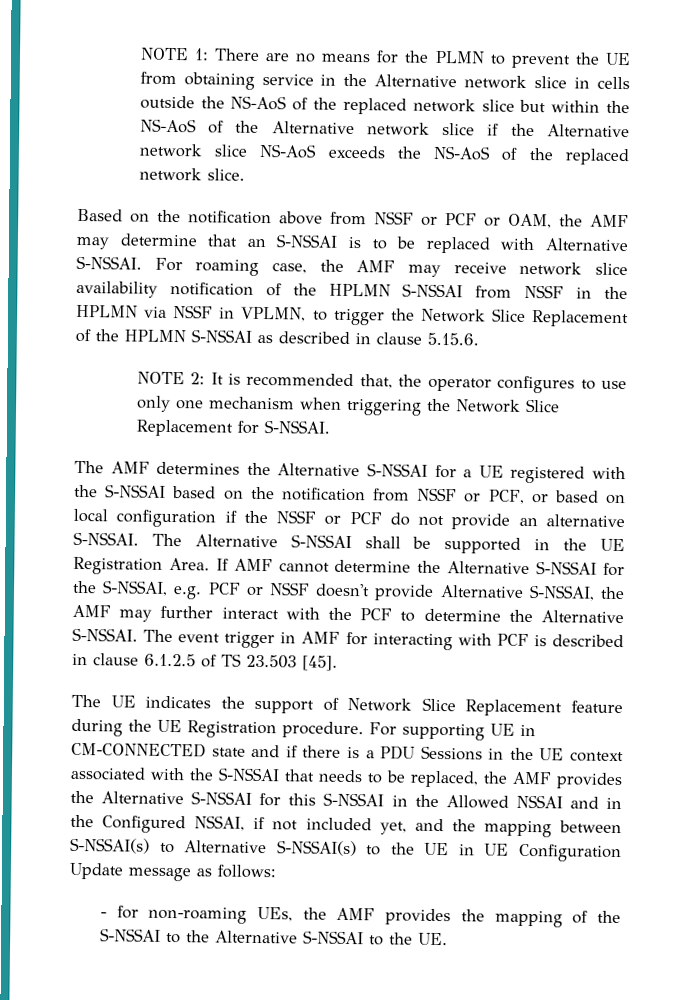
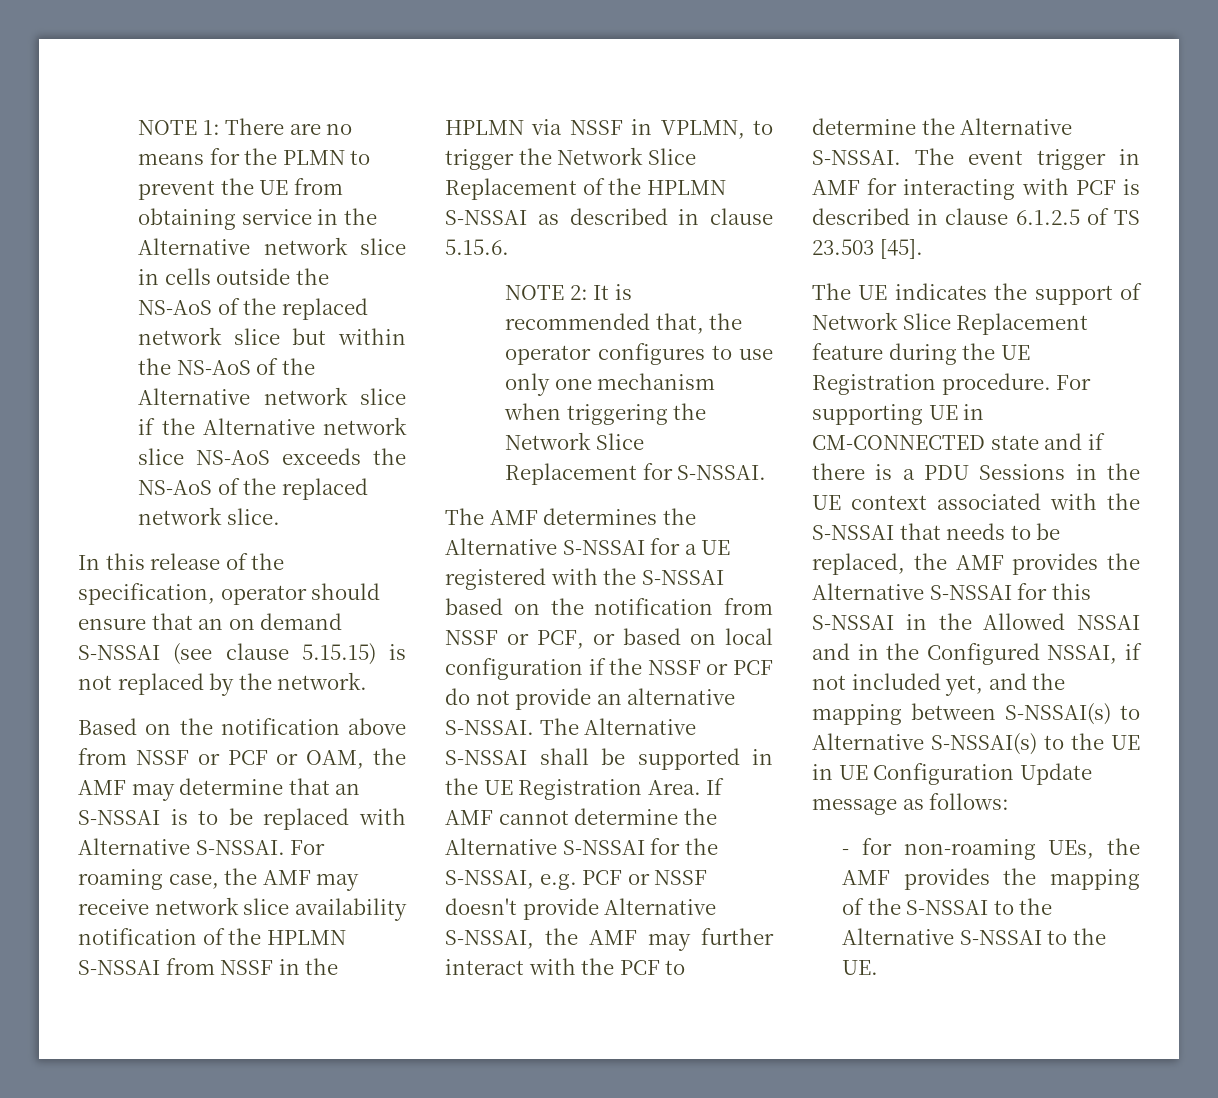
+ In this release of the specification, operator should ensure that an on demand S-NSSAI (see clause 5.15.15) is not replaced by the network.

